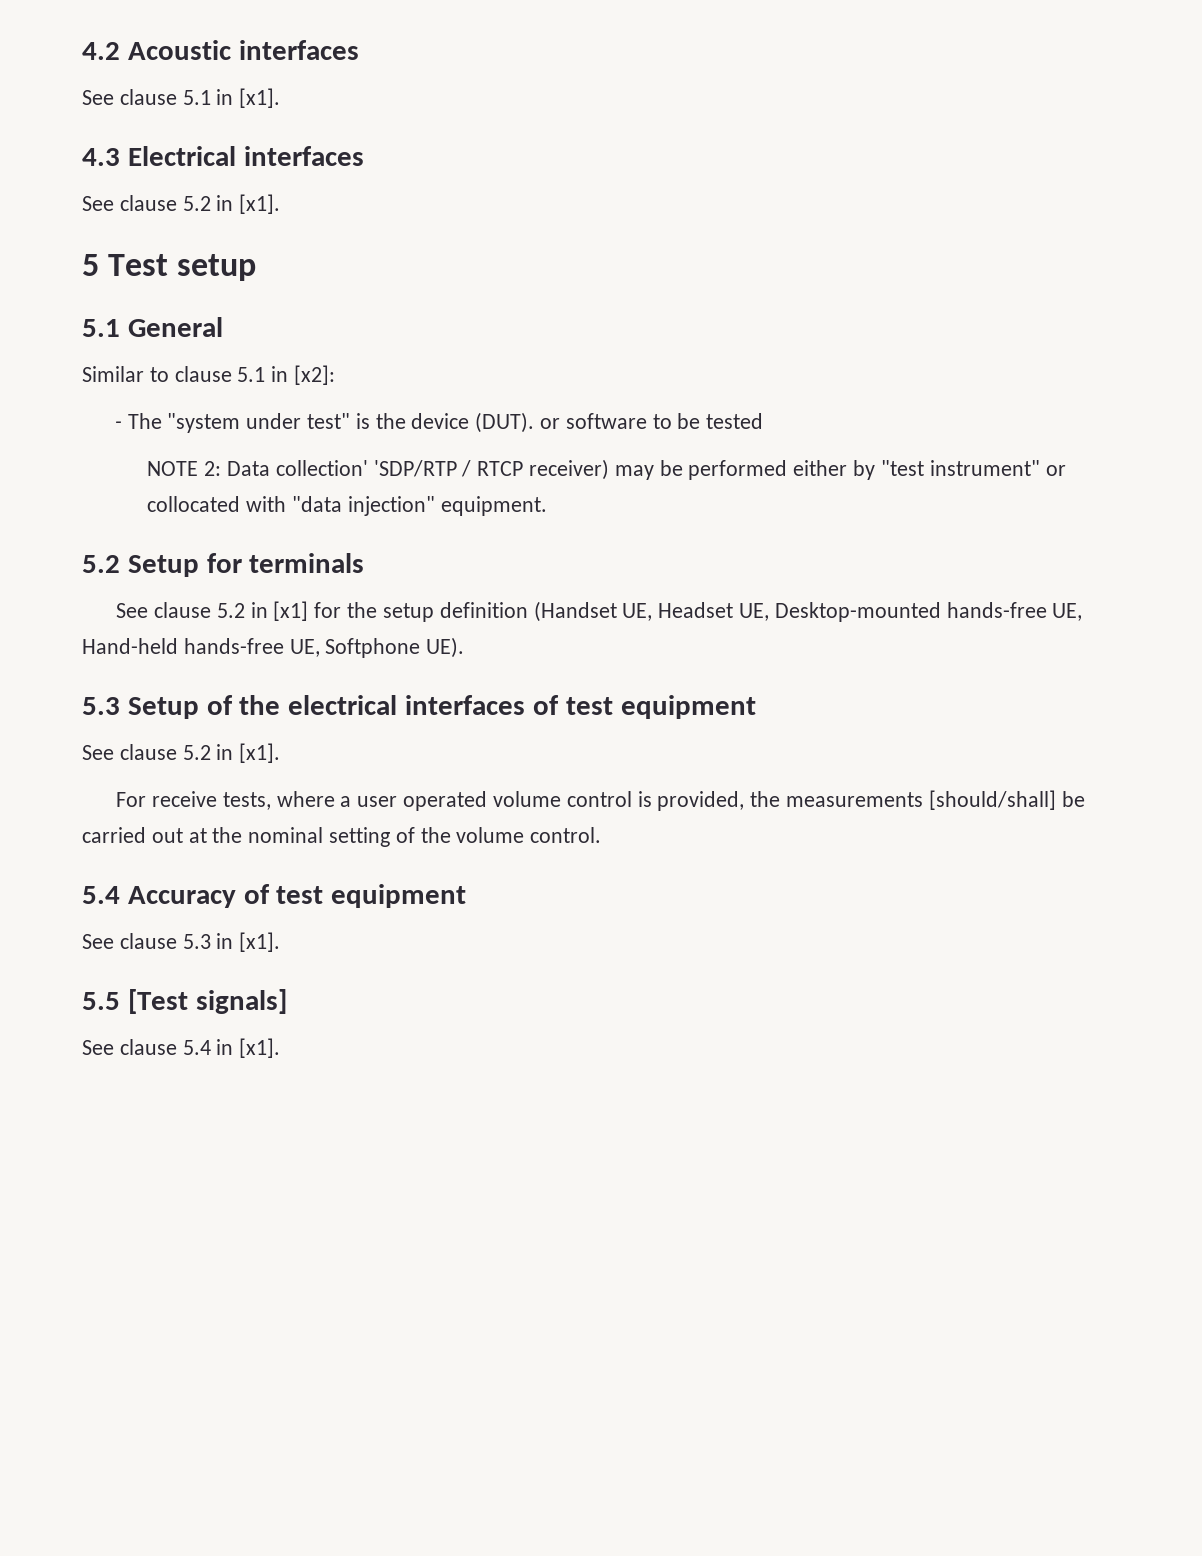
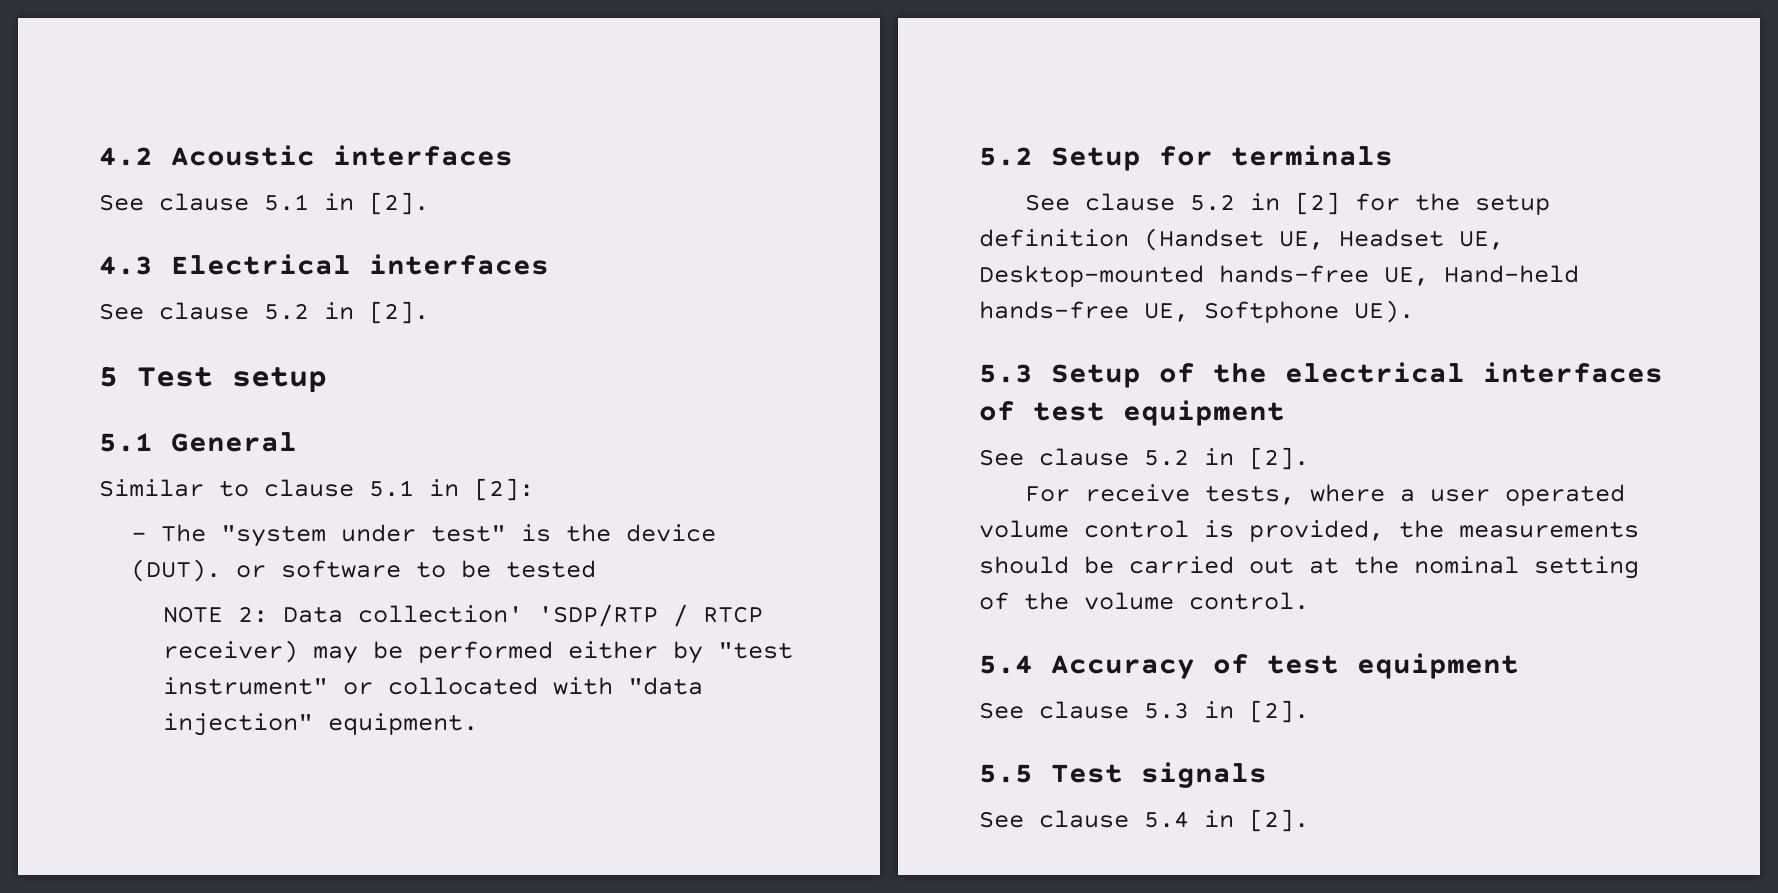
- See clause 5.1 in [x1].
+ See clause 5.1 in [2].
  4.3 Electrical interfaces
- See clause 5.2 in [x1].
+ See clause 5.2 in [2].
- Similar to clause 5.1 in [x2]:
+ Similar to clause 5.1 in [2]:
- See clause 5.2 in [x1] for the setup definition (Handset UE, Headset UE, Desktop-mounted hands-free UE, Hand-held hands-free UE, Softphone UE).
+ See clause 5.2 in [2] for the setup definition (Handset UE, Headset UE, Desktop-mounted hands-free UE, Hand-held hands-free UE, Softphone UE).
  5.3 Setup of the electrical interfaces of test equipment
- See clause 5.2 in [x1].
+ See clause 5.2 in [2].
- For receive tests, where a user operated volume control is provided, the measurements [should/shall] be carried out at the nominal setting of the volume control.
+ For receive tests, where a user operated volume control is provided, the measurements should be carried out at the nominal setting of the volume control.
- See clause 5.3 in [x1].
+ See clause 5.3 in [2].
- 5.5 [Test signals]
+ 5.5 Test signals
- See clause 5.4 in [x1].
+ See clause 5.4 in [2].

